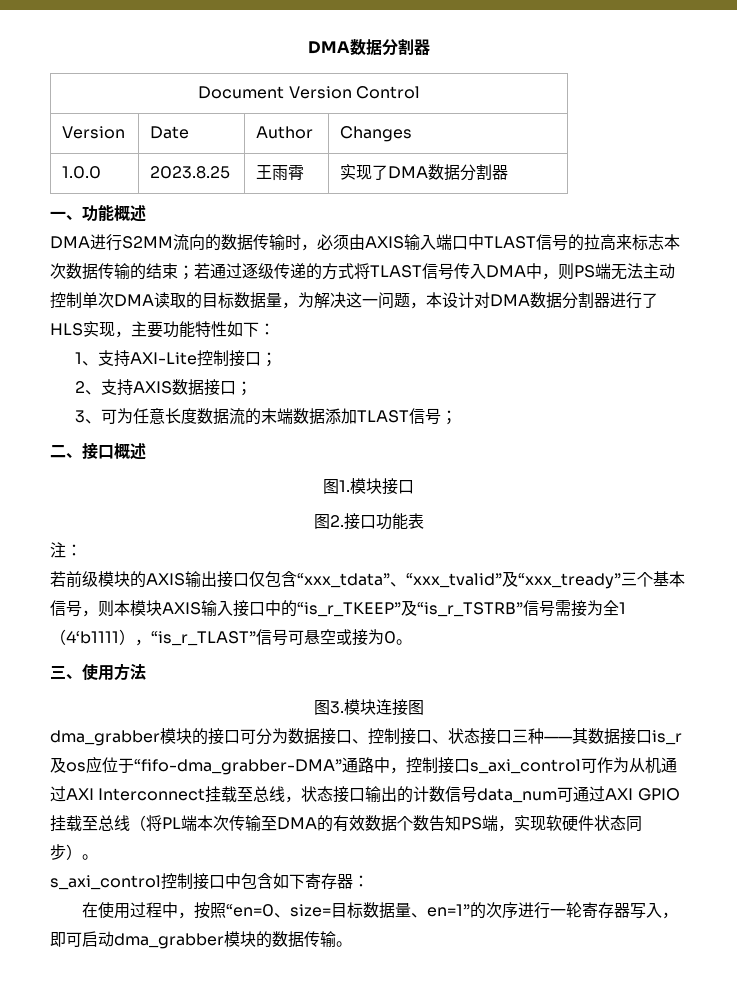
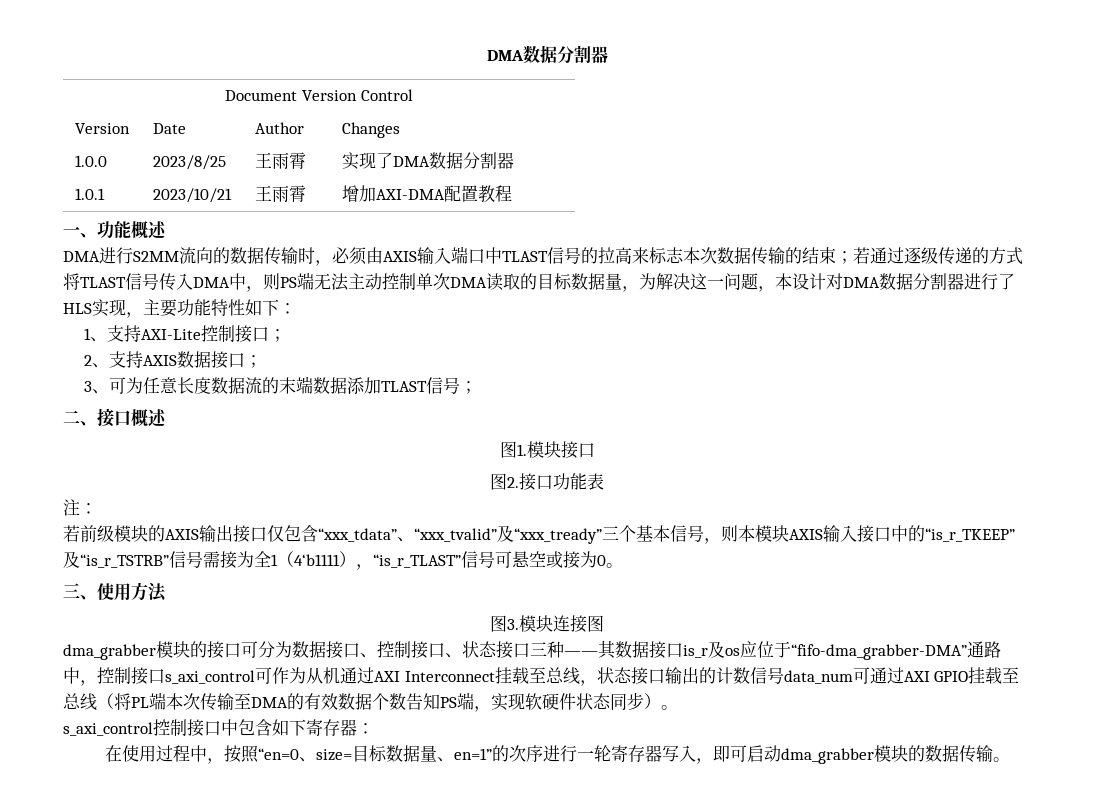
- 1.0.0 | 2023.8.25 | 王雨霄 | 实现了DMA数据分割器
+ 1.0.0 | 2023/8/25 | 王雨霄 | 实现了DMA数据分割器
+ 1.0.1 | 2023/10/21 | 王雨霄 | 增加AXI-DMA配置教程

